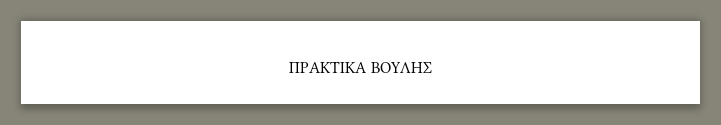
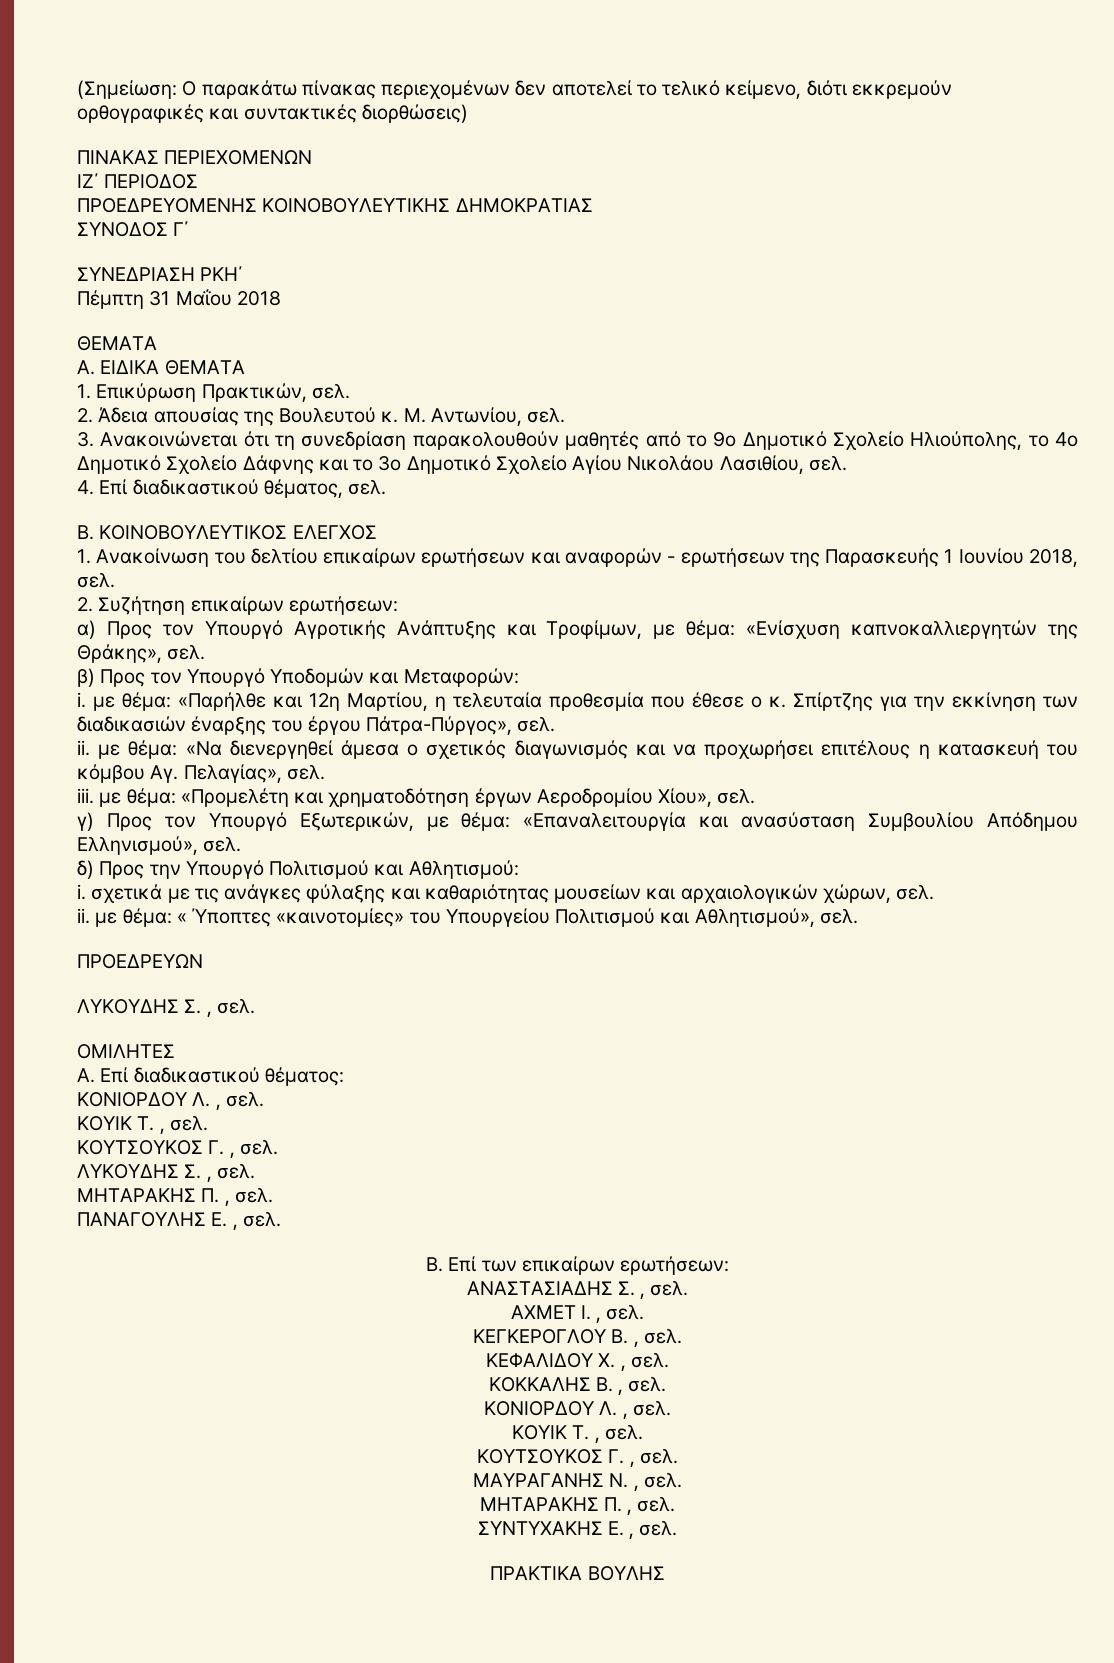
+ (Σημείωση: Ο παρακάτω πίνακας περιεχομένων δεν αποτελεί το τελικό κείμενο, διότι εκκρεμούν ορθογραφικές και συντακτικές διορθώσεις)
+ ΠΙΝΑΚΑΣ ΠΕΡΙΕΧΟΜΕΝΩΝ
+ ΙΖ΄ ΠΕΡΙΟΔΟΣ
+ ΠΡΟΕΔΡΕΥΟΜΕΝΗΣ ΚΟΙΝΟΒΟΥΛΕΥΤΙΚΗΣ ΔΗΜΟΚΡΑΤΙΑΣ
+ ΣΥΝΟΔΟΣ Γ΄
+ ΣΥΝΕΔΡΙΑΣΗ ΡΚΗ΄
+ Πέμπτη 31 Μαΐου 2018
+ ΘΕΜΑΤΑ
+ Α. ΕΙΔΙΚΑ ΘΕΜΑΤΑ
+ 1. Επικύρωση Πρακτικών, σελ.
+ 2. Άδεια απουσίας της Βουλευτού κ. Μ. Αντωνίου, σελ.
+ 3. Ανακοινώνεται ότι τη συνεδρίαση παρακολουθούν μαθητές από το 9ο Δημοτικό Σχολείο Ηλιούπολης, το 4ο Δημοτικό Σχολείο Δάφνης και το 3ο Δημοτικό Σχολείο Αγίου Νικολάου Λασιθίου, σελ.
+ 4. Επί διαδικαστικού θέματος, σελ.
+ Β. ΚΟΙΝΟΒΟΥΛΕΥΤΙΚΟΣ ΕΛΕΓΧΟΣ
+ 1. Ανακοίνωση του δελτίου επικαίρων ερωτήσεων και αναφορών - ερωτήσεων της Παρασκευής 1 Ιουνίου 2018, σελ.
+ 2. Συζήτηση επικαίρων ερωτήσεων:
+ α) Προς τον Υπουργό Αγροτικής Ανάπτυξης και Τροφίμων, με θέμα: «Ενίσχυση καπνοκαλλιεργητών της Θράκης», σελ.
+ β) Προς τον Υπουργό Υποδομών και Μεταφορών:
+ i. με θέμα: «Παρήλθε και 12η Μαρτίου, η τελευταία προθεσμία που έθεσε ο κ. Σπίρτζης για την εκκίνηση των διαδικασιών έναρξης του έργου Πάτρα-Πύργος», σελ.
+ ii. με θέμα: «Να διενεργηθεί άμεσα ο σχετικός διαγωνισμός και να προχωρήσει επιτέλους η κατασκευή του κόμβου Αγ. Πελαγίας», σελ.
+ iii. με θέμα: «Προμελέτη και χρηματοδότηση έργων Αεροδρομίου Χίου», σελ.
+ γ) Προς τον Υπουργό Εξωτερικών, με θέμα: «Επαναλειτουργία και ανασύσταση Συμβουλίου Απόδημου Ελληνισμού», σελ.
+ δ) Προς την Υπουργό Πολιτισμού και Αθλητισμού:
+ i. σχετικά με τις ανάγκες φύλαξης και καθαριότητας μουσείων και αρχαιολογικών χώρων, σελ.
+ ii. με θέμα: « Ύποπτες «καινοτομίες» του Υπουργείου Πολιτισμού και Αθλητισμού», σελ.
+ ΠΡΟΕΔΡΕΥΩΝ
+ ΛΥΚΟΥΔΗΣ Σ. , σελ.
+ ΟΜΙΛΗΤΕΣ
+ Α. Επί διαδικαστικού θέματος:
+ ΚΟΝΙΟΡΔΟΥ Λ. , σελ.
+ ΚΟΥΙΚ Τ. , σελ.
+ ΚΟΥΤΣΟΥΚΟΣ Γ. , σελ.
+ ΛΥΚΟΥΔΗΣ Σ. , σελ.
+ ΜΗΤΑΡΑΚΗΣ Π. , σελ.
+ ΠΑΝΑΓΟΥΛΗΣ Ε. , σελ.
+ Β. Επί των επικαίρων ερωτήσεων:
+ ΑΝΑΣΤΑΣΙΑΔΗΣ Σ. , σελ.
+ ΑΧΜΕΤ Ι. , σελ.
+ ΚΕΓΚΕΡΟΓΛΟΥ Β. , σελ.
+ ΚΕΦΑΛΙΔΟΥ Χ. , σελ.
+ ΚΟΚΚΑΛΗΣ Β. , σελ.
+ ΚΟΝΙΟΡΔΟΥ Λ. , σελ.
+ ΚΟΥΙΚ Τ. , σελ.
+ ΚΟΥΤΣΟΥΚΟΣ Γ. , σελ.
+ ΜΑΥΡΑΓΑΝΗΣ Ν. , σελ.
+ ΜΗΤΑΡΑΚΗΣ Π. , σελ.
+ ΣΥΝΤΥΧΑΚΗΣ Ε. , σελ.

